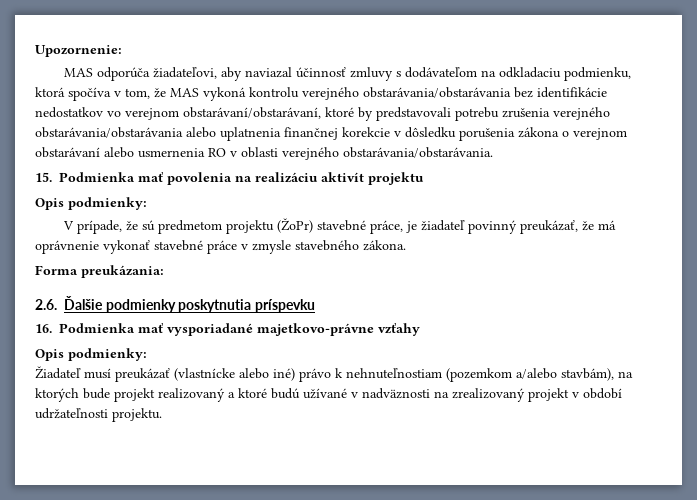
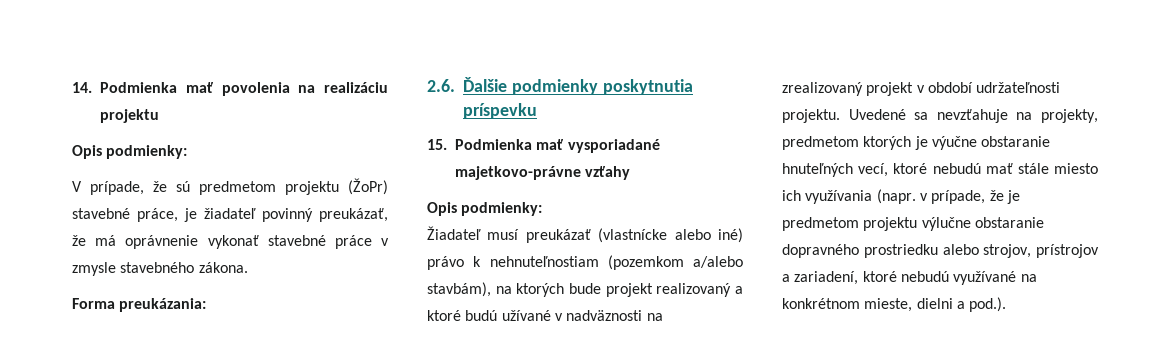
- Upozornenie:
- MAS odporúča žiadateľovi, aby naviazal účinnosť zmluvy s dodávateľom na odkladaciu podmienku, ktorá spočíva v tom, že MAS vykoná kontrolu verejného obstarávania/obstarávania bez identifikácie nedostatkov vo verejnom obstarávaní/obstarávaní, ktoré by predstavovali potrebu zrušenia verejného obstarávania/obstarávania alebo uplatnenia finančnej korekcie v dôsledku porušenia zákona o verejnom obstarávaní alebo usmernenia RO v oblasti verejného obstarávania/obstarávania.
- 15. Podmienka mať povolenia na realizáciu aktivít projektu
+ 14. Podmienka mať povolenia na realizáciu projektu
- 16. Podmienka mať vysporiadané majetkovo-právne vzťahy
+ 15. Podmienka mať vysporiadané majetkovo-právne vzťahy
+ Uvedené sa nevzťahuje na projekty, predmetom ktorých je výučne obstaranie hnuteľných vecí, ktoré nebudú mať stále miesto ich využívania (napr. v prípade, že je predmetom projektu výlučne obstaranie dopravného prostriedku alebo strojov, prístrojov a zariadení, ktoré nebudú využívané na konkrétnom mieste, dielni a pod.).

